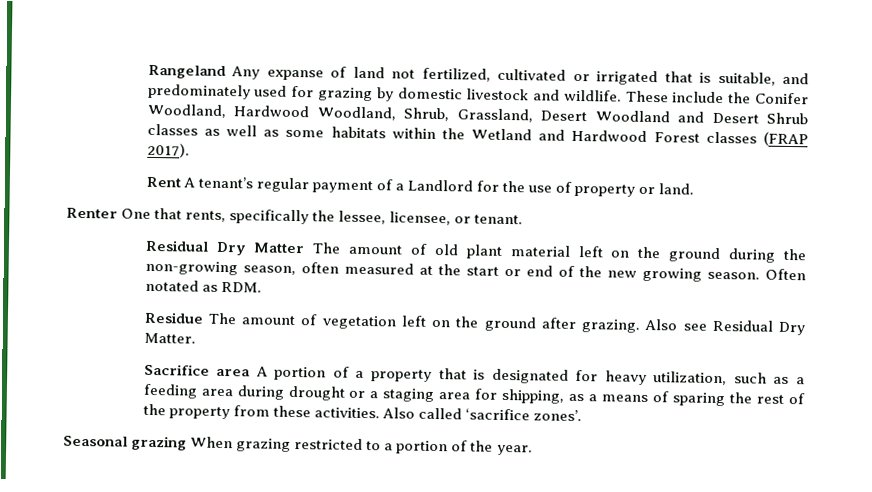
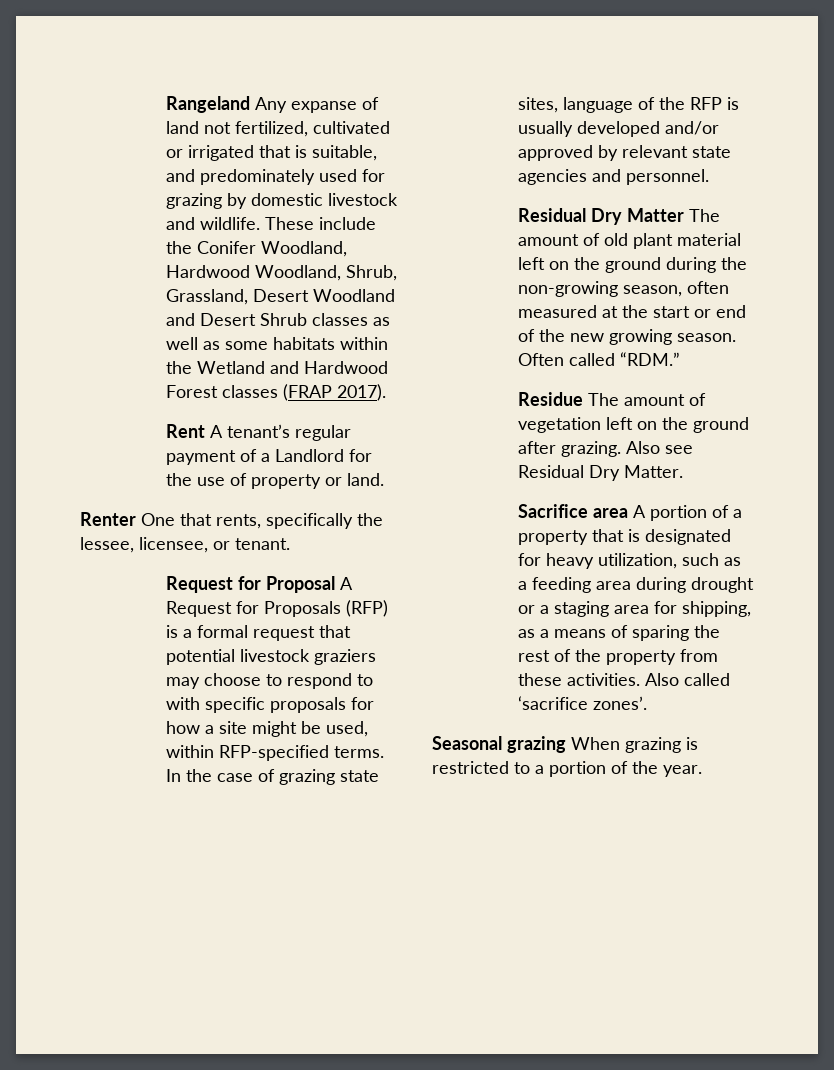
+ Request for Proposal A Request for Proposals (RFP) is a formal request that potential livestock graziers may choose to respond to with specific proposals for how a site might be used, within RFP-specified terms. In the case of grazing state sites, language of the RFP is usually developed and/or approved by relevant state agencies and personnel.
- Often notated as RDM.
+ Often called “RDM.”
- Seasonal grazing When grazing restricted to a portion of the year.
+ Seasonal grazing When grazing is restricted to a portion of the year.

